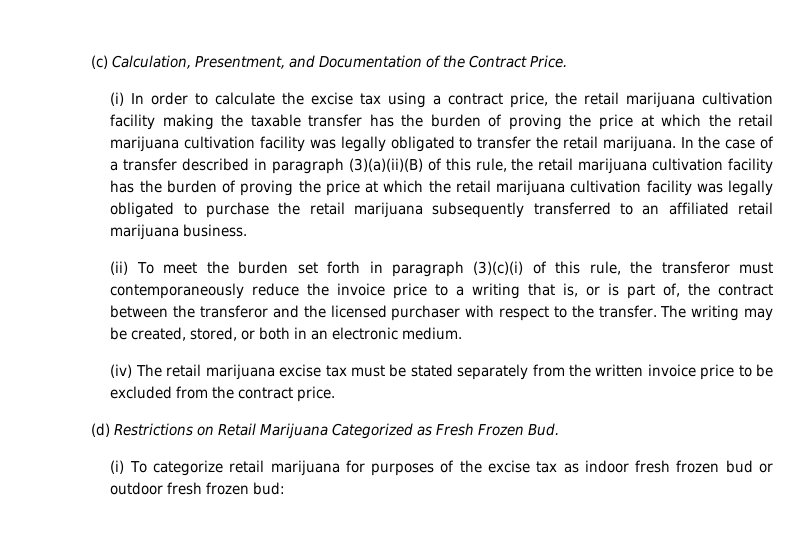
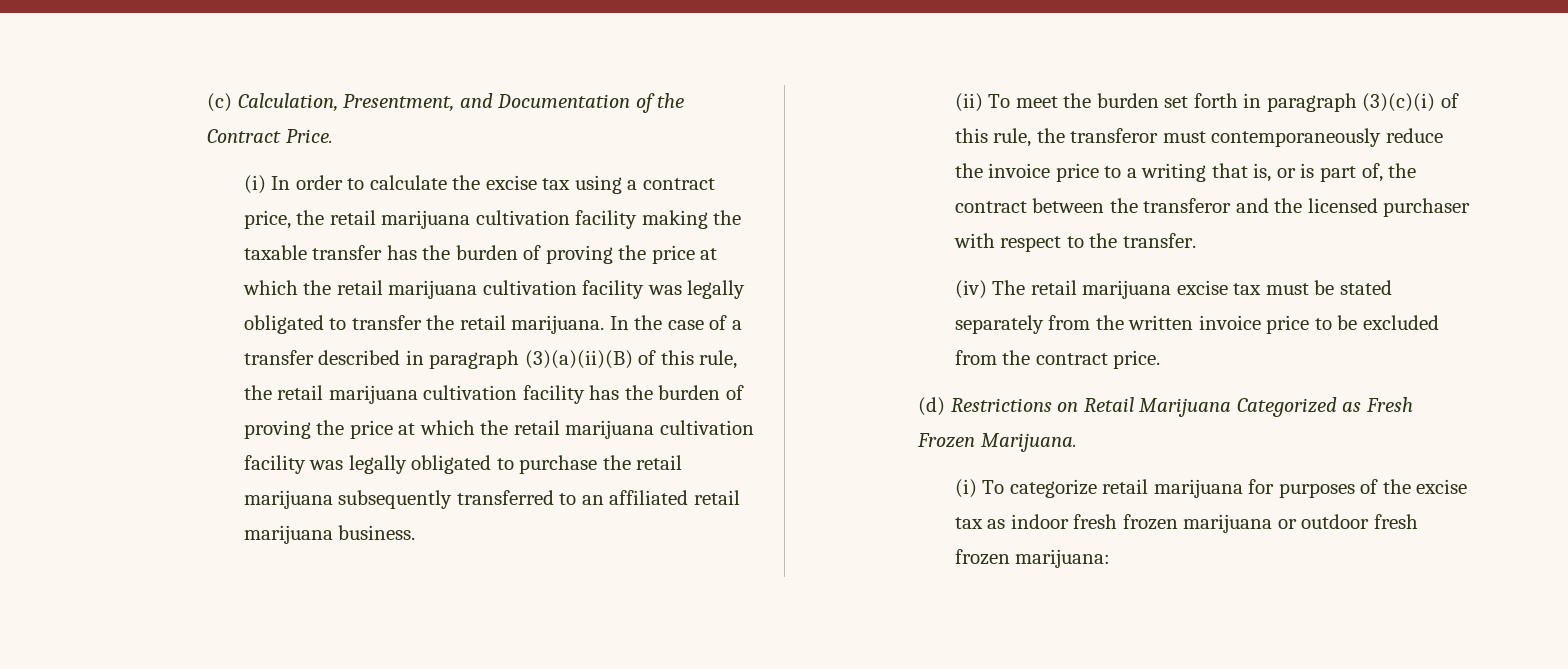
- The writing may be created, stored, or both in an electronic medium.
- (d) Restrictions on Retail Marijuana Categorized as Fresh Frozen Bud.
+ (d) Restrictions on Retail Marijuana Categorized as Fresh Frozen Marijuana.
- (i) To categorize retail marijuana for purposes of the excise tax as indoor fresh frozen bud or outdoor fresh frozen bud:
+ (i) To categorize retail marijuana for purposes of the excise tax as indoor fresh frozen marijuana or outdoor fresh frozen marijuana:

